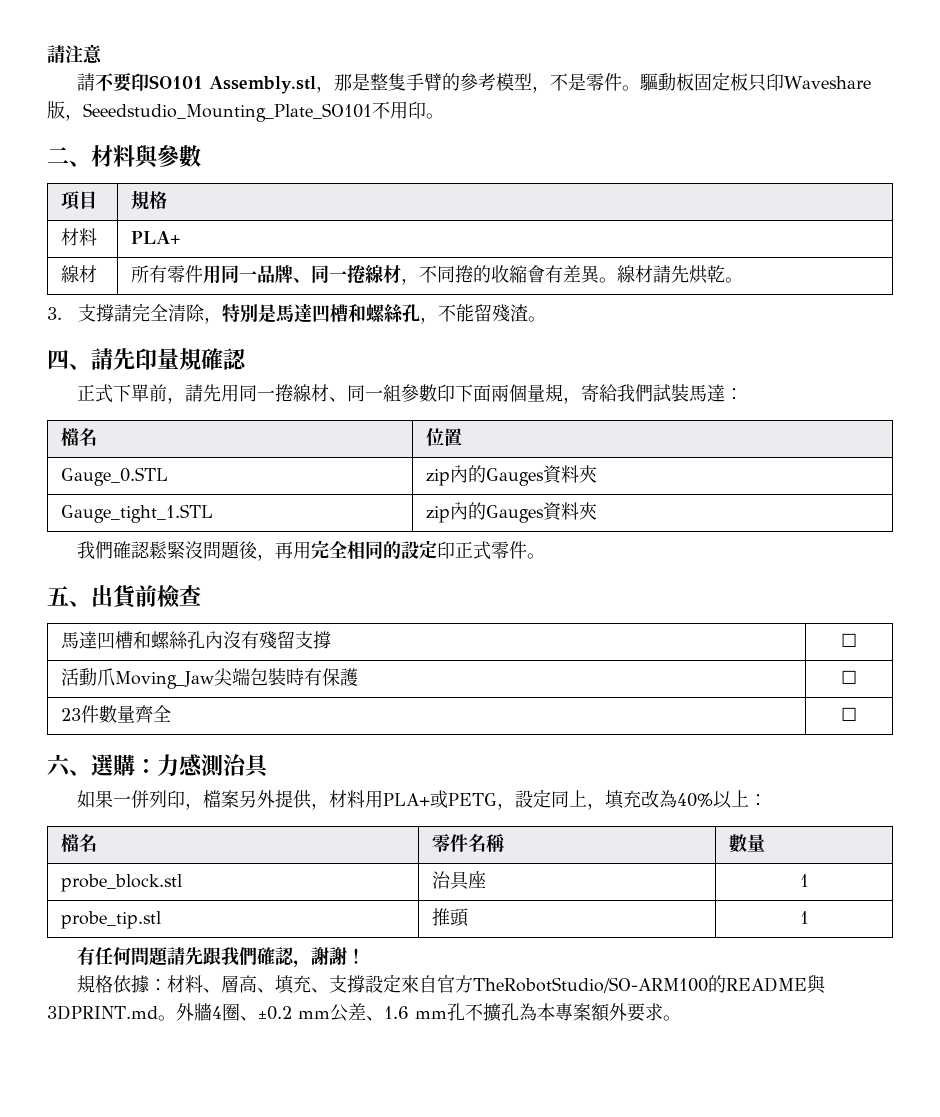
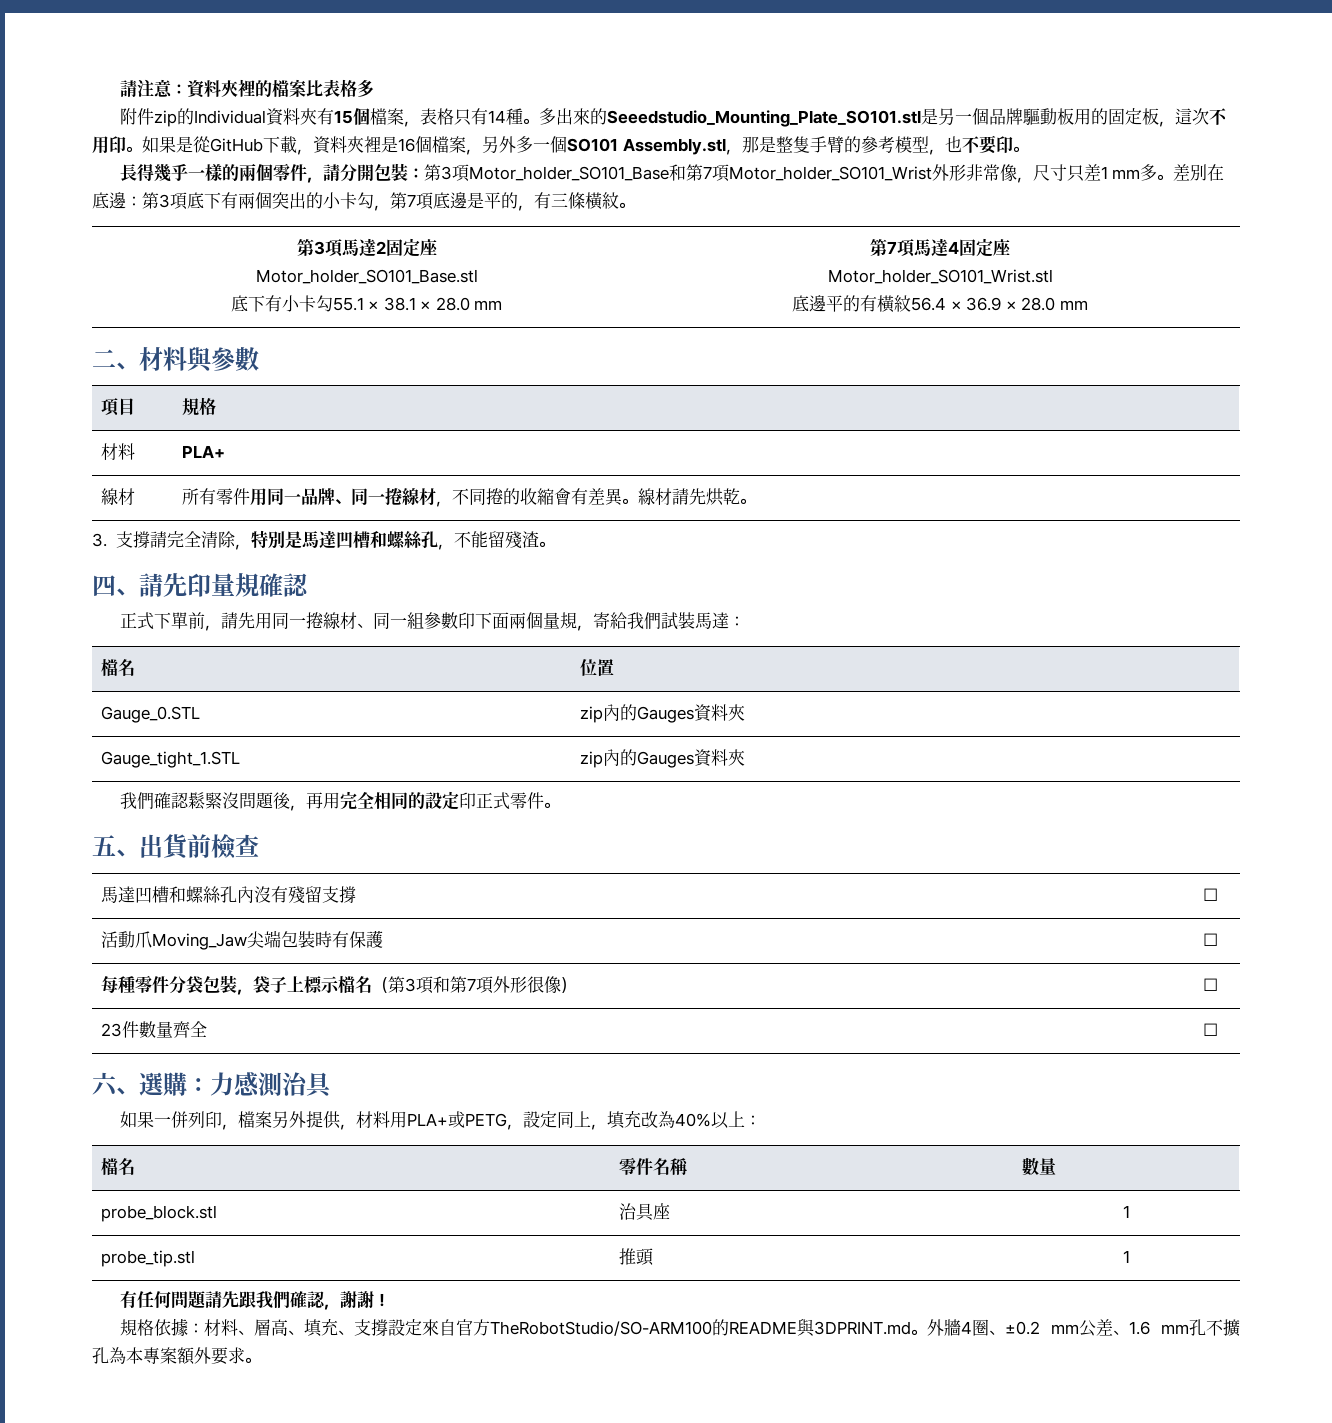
- 請注意
- 請不要印SO101 Assembly.stl，那是整隻手臂的參考模型，不是零件。驅動板固定板只印Waveshare版，Seeedstudio_Mounting_Plate_SO101不用印。
+ 請注意：資料夾裡的檔案比表格多
+ 附件zip的Individual資料夾有15個檔案，表格只有14種。多出來的Seeedstudio_Mounting_Plate_SO101.stl是另一個品牌驅動板用的固定板，這次不用印。如果是從GitHub下載，資料夾裡是16個檔案，另外多一個SO101 Assembly.stl，那是整隻手臂的參考模型，也不要印。
+ 長得幾乎一樣的兩個零件，請分開包裝：第3項Motor_holder_SO101_Base和第7項Motor_holder_SO101_Wrist外形非常像，尺寸只差1 mm多。差別在底邊：第3項底下有兩個突出的小卡勾，第7項底邊是平的，有三條橫紋。
+ 第3項馬達2固定座
+ Motor_holder_SO101_Base.stl
+ 底下有小卡勾55.1 × 38.1 × 28.0 mm | 第7項馬達4固定座
+ Motor_holder_SO101_Wrist.stl
+ 底邊平的有橫紋56.4 × 36.9 × 28.0 mm
+ 每種零件分袋包裝，袋子上標示檔名（第3項和第7項外形很像） | ☐

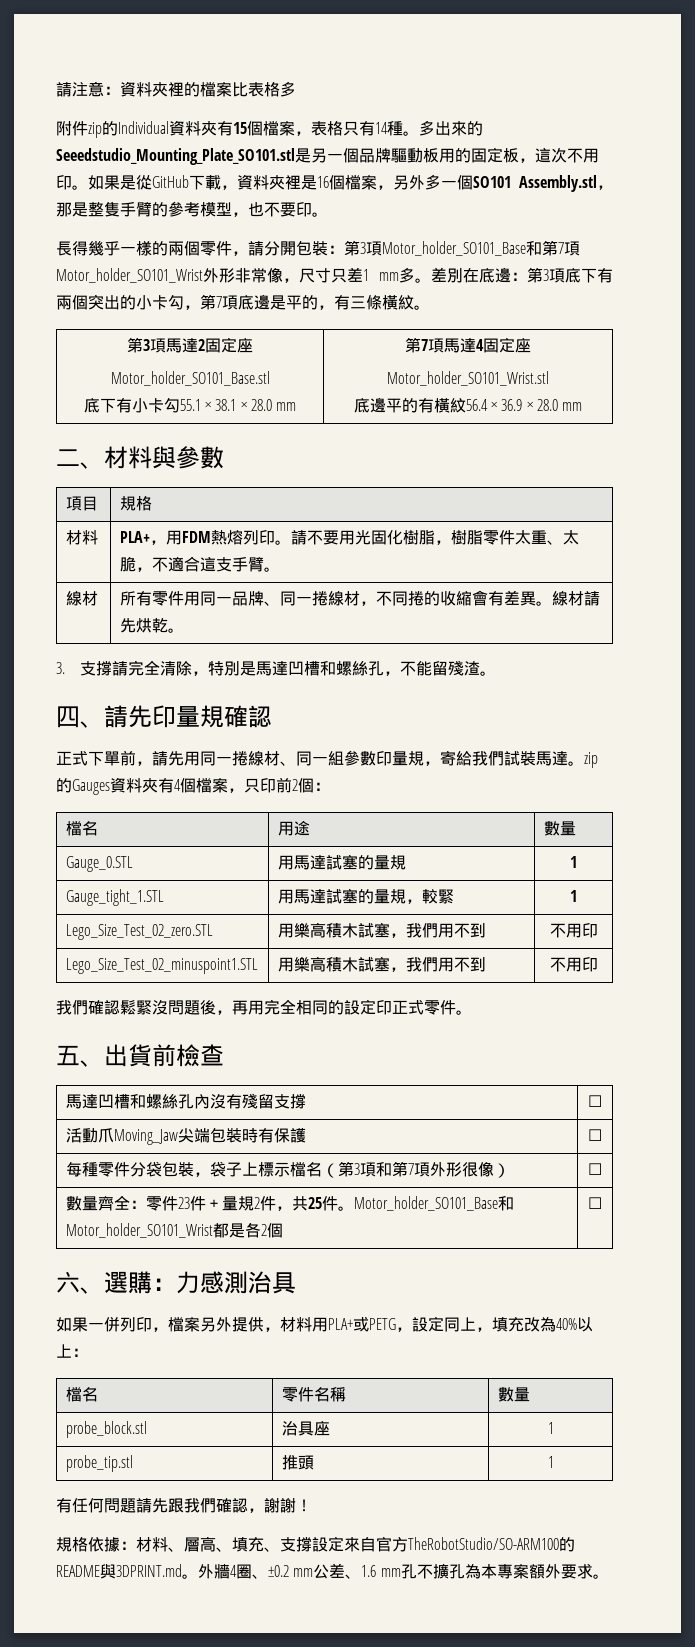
- 材料 | PLA+
+ 材料 | PLA+，用FDM熱熔列印。請不要用光固化樹脂，樹脂零件太重、太脆，不適合這支手臂。
- 正式下單前，請先用同一捲線材、同一組參數印下面兩個量規，寄給我們試裝馬達：
- 檔名 | 位置
+ 正式下單前，請先用同一捲線材、同一組參數印量規，寄給我們試裝馬達。zip的Gauges資料夾有4個檔案，只印前2個：
+ 檔名 | 用途 | 數量
- Gauge_0.STL | zip內的Gauges資料夾
- Gauge_tight_1.STL | zip內的Gauges資料夾
+ Gauge_0.STL | 用馬達試塞的量規 | 1
+ Gauge_tight_1.STL | 用馬達試塞的量規，較緊 | 1
+ Lego_Size_Test_02_zero.STL | 用樂高積木試塞，我們用不到 | 不用印
+ Lego_Size_Test_02_minuspoint1.STL | 用樂高積木試塞，我們用不到 | 不用印
- 23件數量齊全 | ☐
+ 數量齊全：零件23件＋量規2件，共25件。Motor_holder_SO101_Base和Motor_holder_SO101_Wrist都是各2個 | ☐

